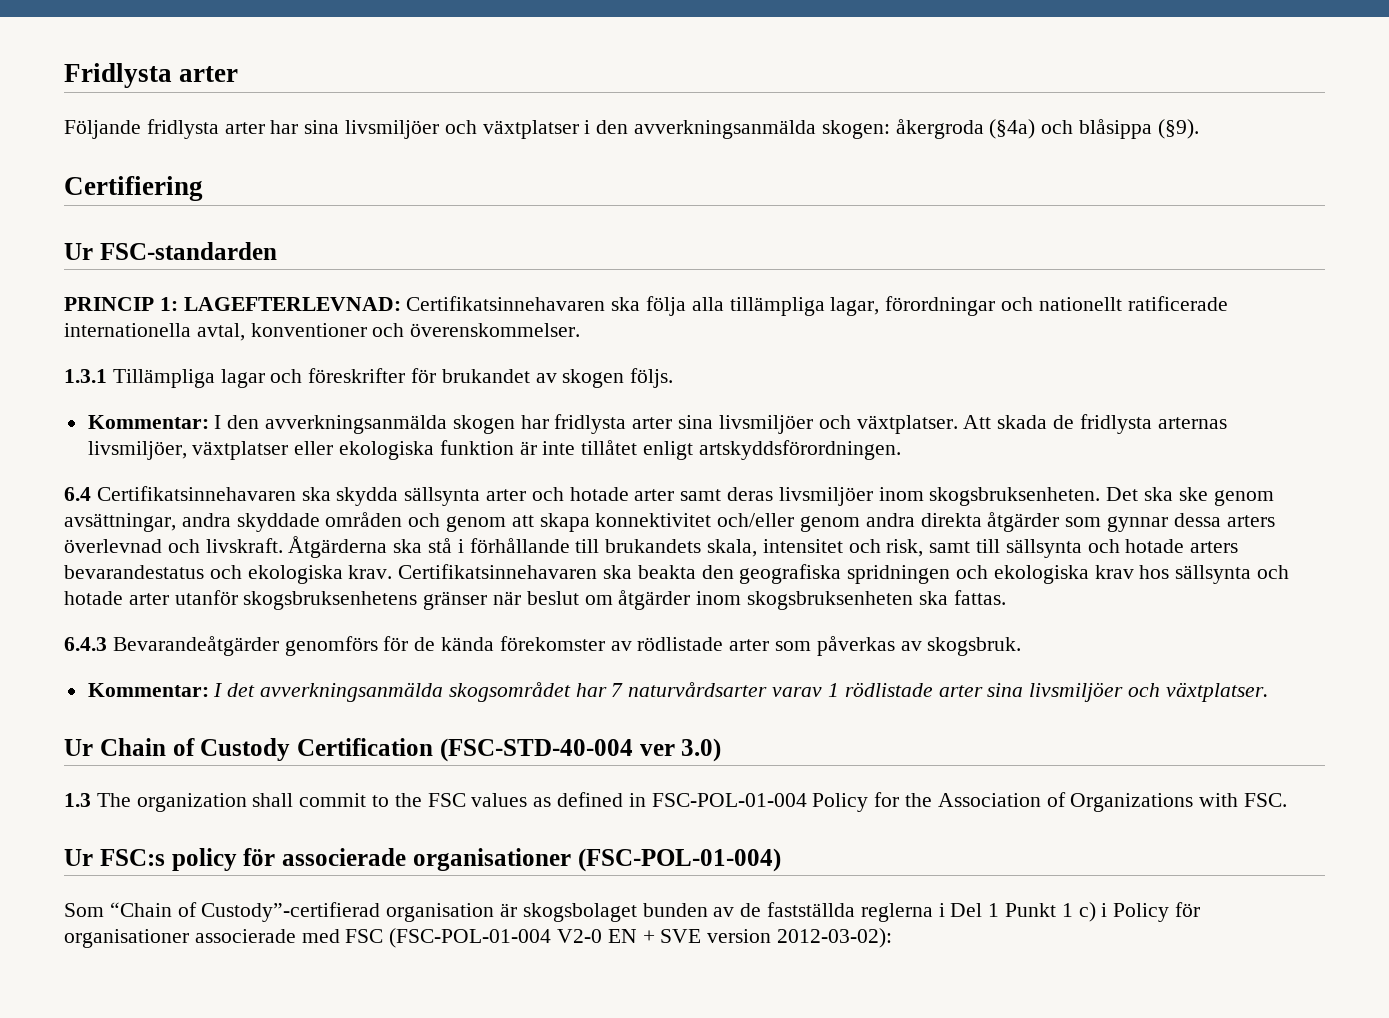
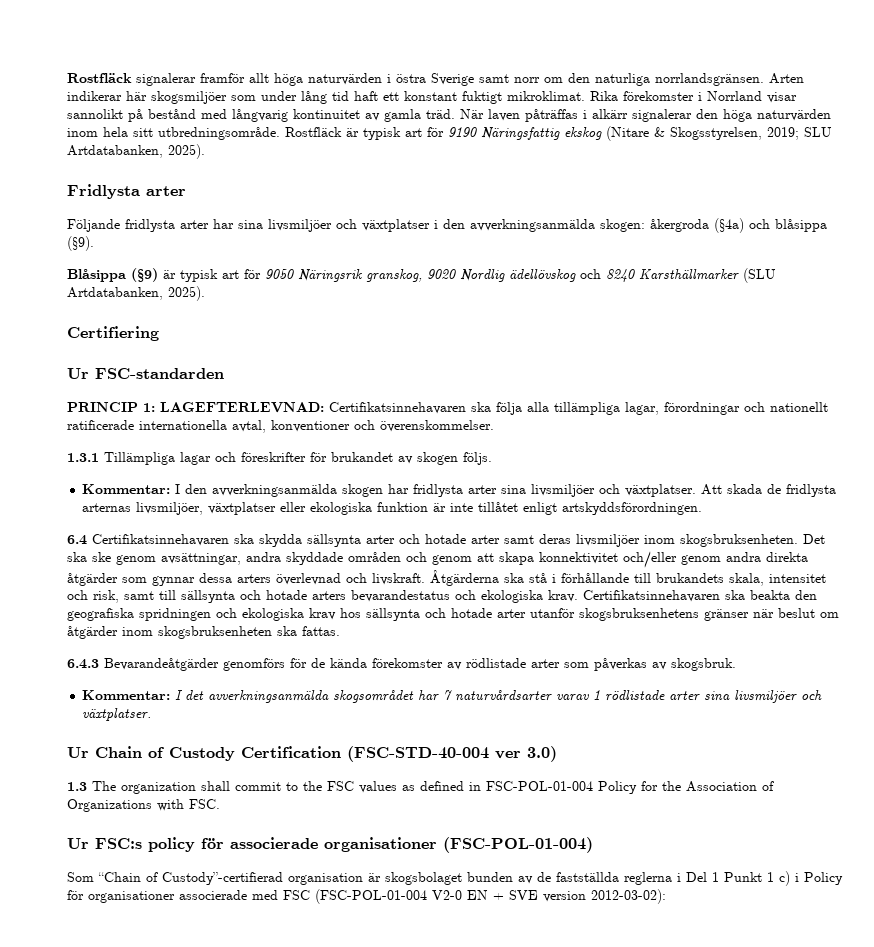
+ Rostfläck signalerar framför allt höga naturvärden i östra Sverige samt norr om den naturliga norrlandsgränsen. Arten indikerar här skogsmiljöer som under lång tid haft ett konstant fuktigt mikroklimat. Rika förekomster i Norrland visar sannolikt på bestånd med långvarig kontinuitet av gamla träd. När laven påträffas i alkärr signalerar den höga naturvärden inom hela sitt utbredningsområde. Rostfläck är typisk art för 9190 Näringsfattig ekskog (Nitare & Skogsstyrelsen, 2019; SLU Artdatabanken, 2025).
+ Blåsippa (§9) är typisk art för 9050 Näringsrik granskog, 9020 Nordlig ädellövskog och 8240 Karsthällmarker (SLU Artdatabanken, 2025).

